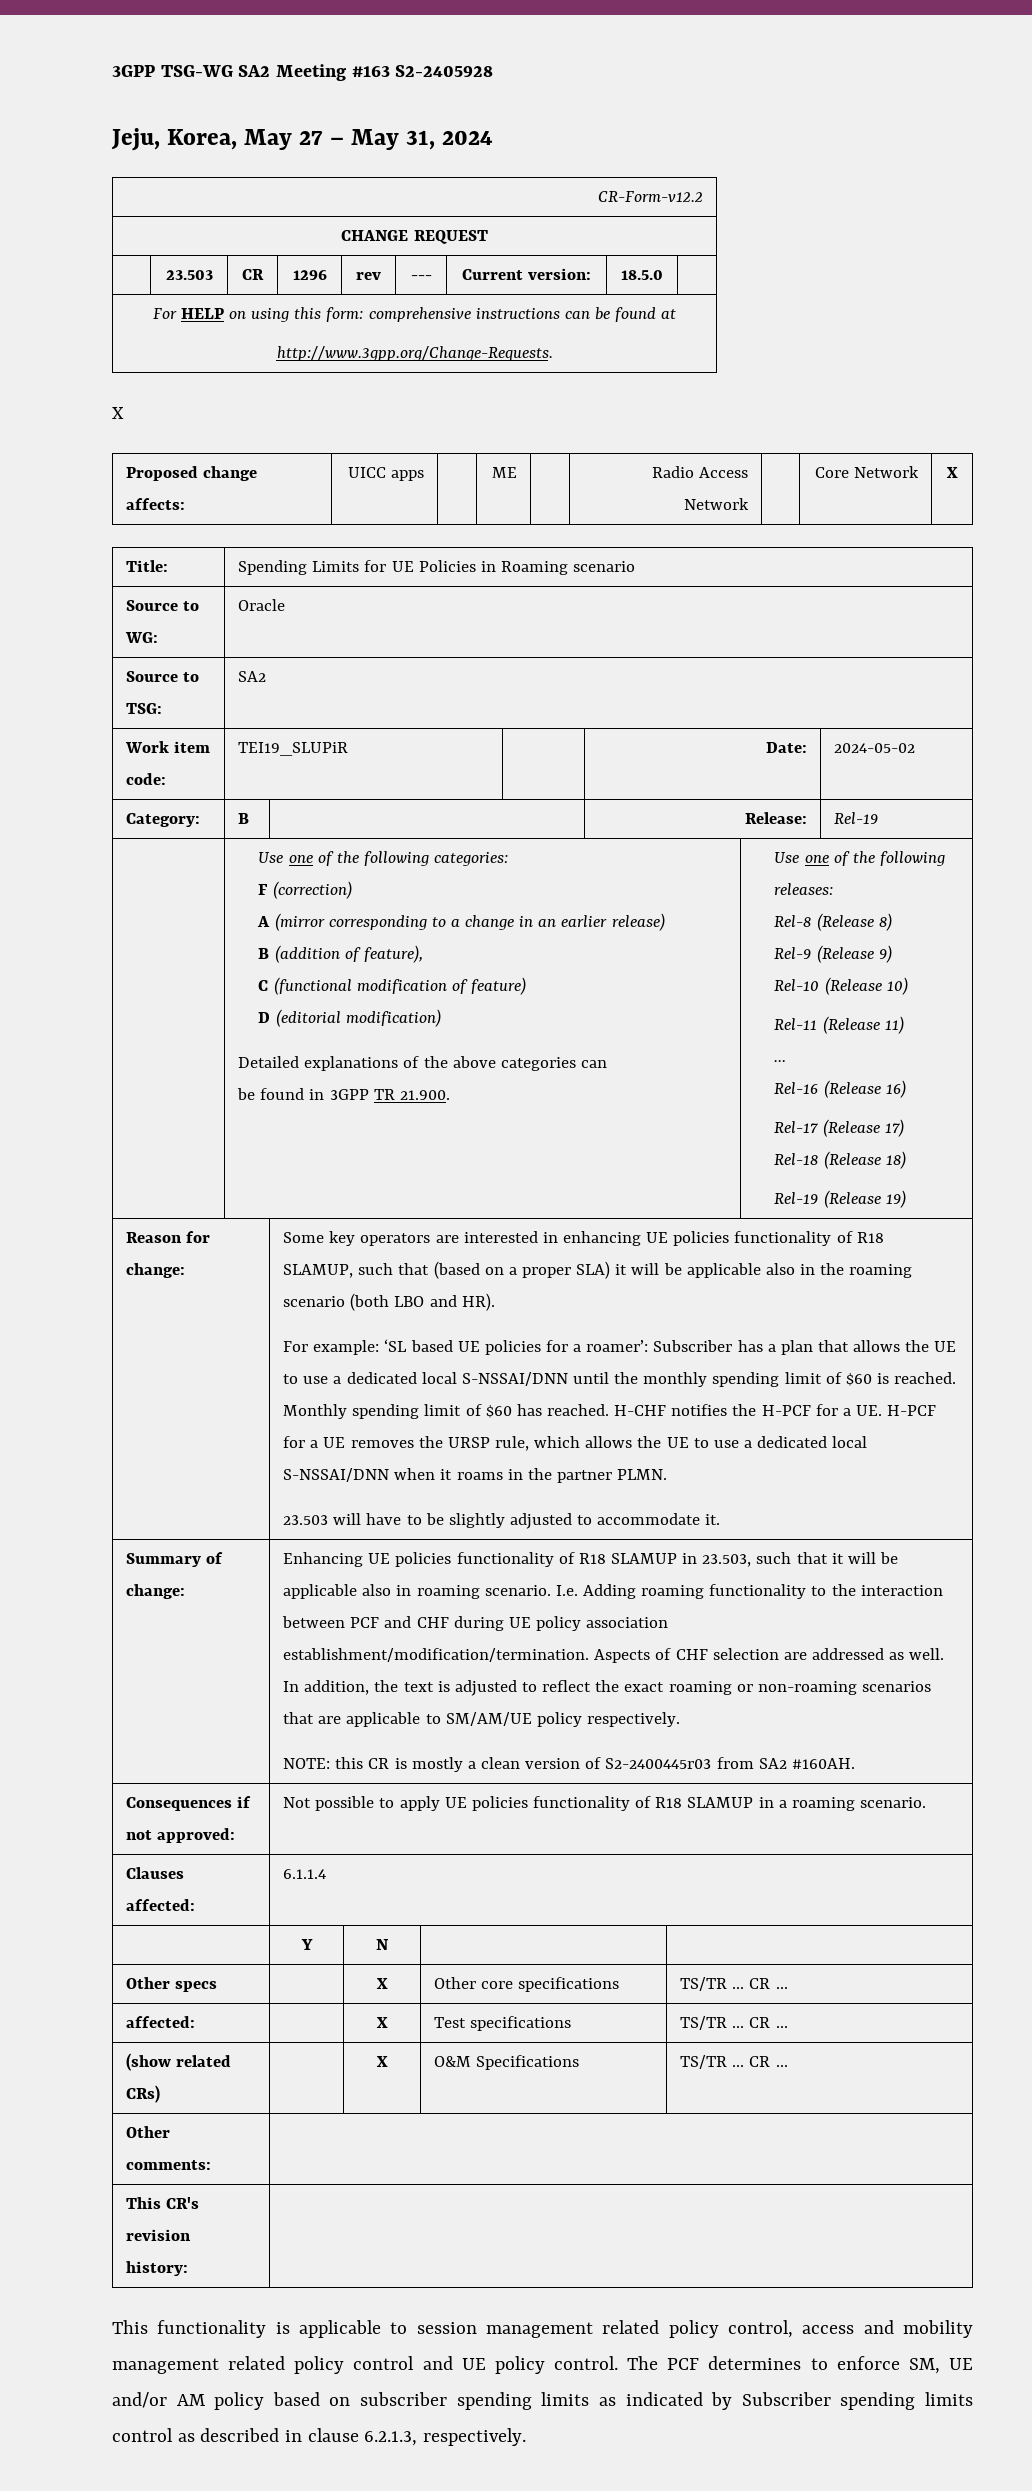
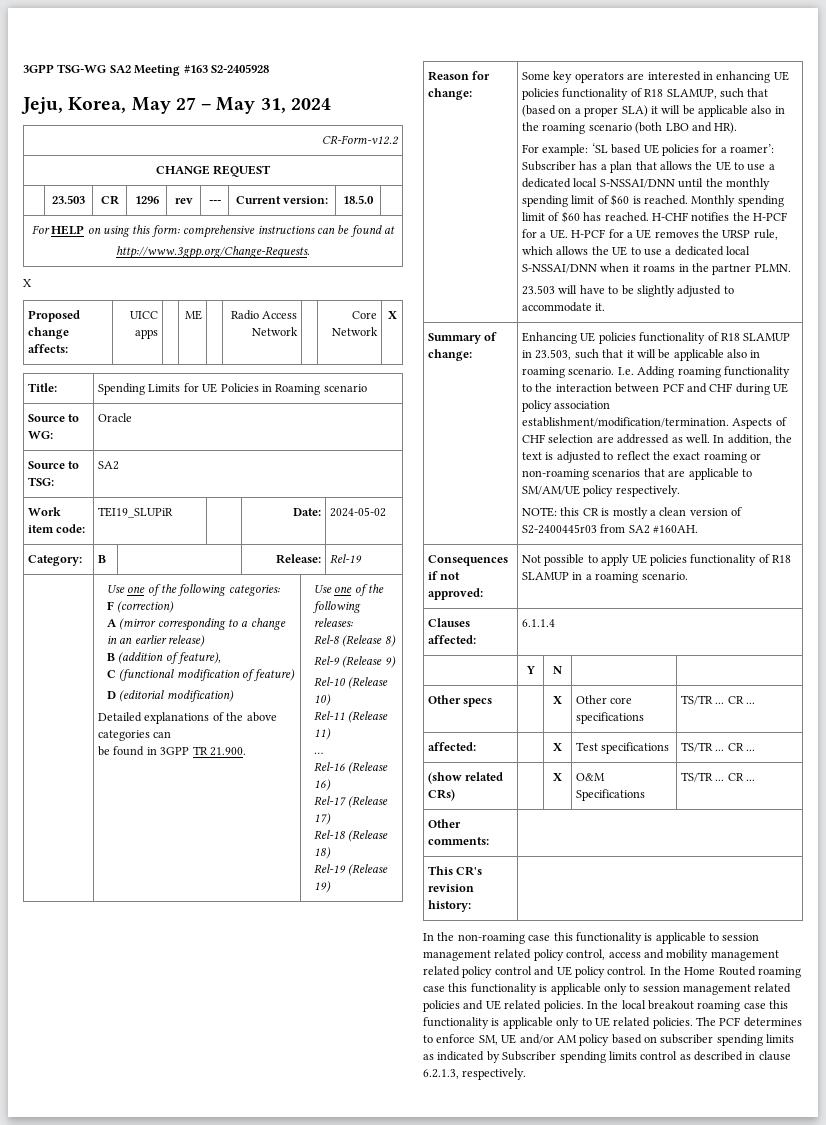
- This functionality is applicable to session management related policy control, access and mobility management related policy control and UE policy control.
+ In the non-roaming case this functionality is applicable to session management related policy control, access and mobility management related policy control and UE policy control.
+ In the Home Routed roaming case this functionality is applicable only to session management related policies and UE related policies. In the local breakout roaming case this functionality is applicable only to UE related policies.

